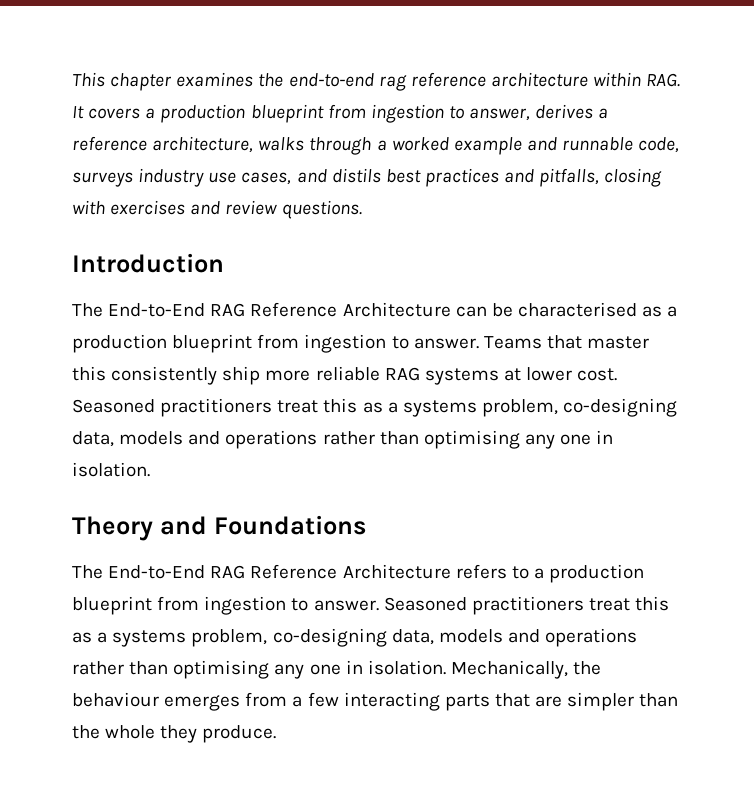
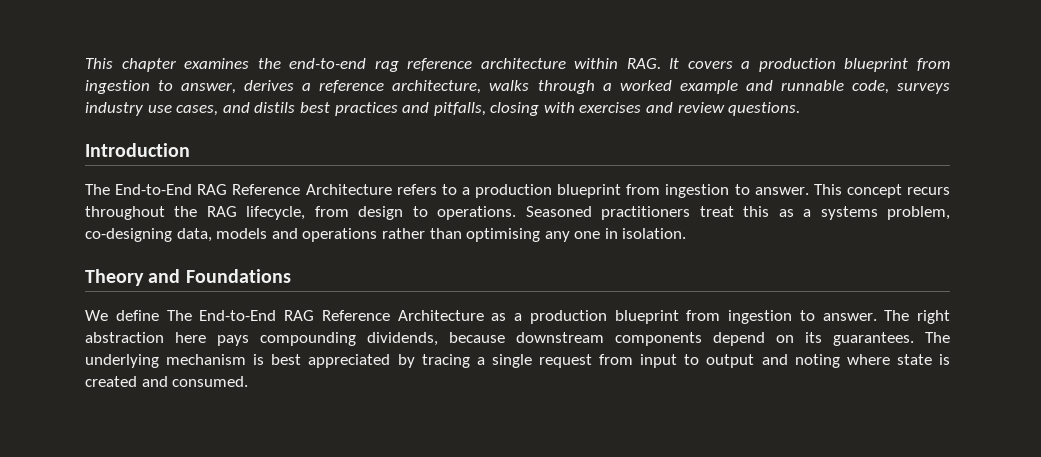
- The End-to-End RAG Reference Architecture can be characterised as a production blueprint from ingestion to answer. Teams that master this consistently ship more reliable RAG systems at lower cost.
+ The End-to-End RAG Reference Architecture refers to a production blueprint from ingestion to answer. This concept recurs throughout the RAG lifecycle, from design to operations.
- The End-to-End RAG Reference Architecture refers to a production blueprint from ingestion to answer. Seasoned practitioners treat this as a systems problem, co-designing data, models and operations rather than optimising any one in isolation. Mechanically, the behaviour emerges from a few interacting parts that are simpler than the whole they produce.
+ We define The End-to-End RAG Reference Architecture as a production blueprint from ingestion to answer. The right abstraction here pays compounding dividends, because downstream components depend on its guarantees. The underlying mechanism is best appreciated by tracing a single request from input to output and noting where state is created and consumed.

